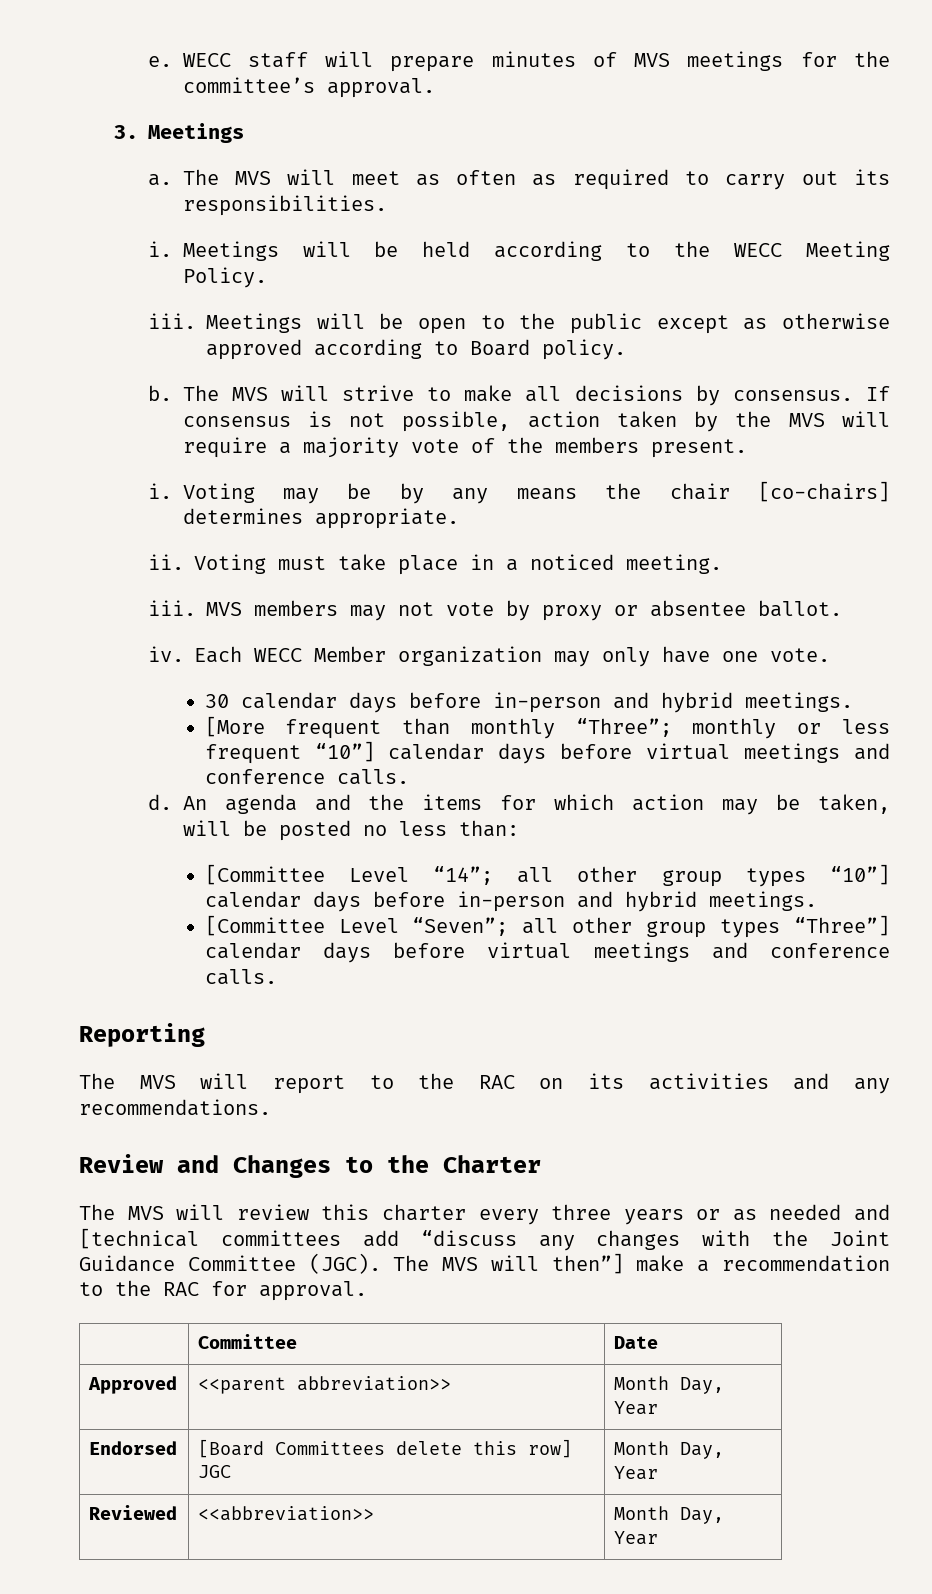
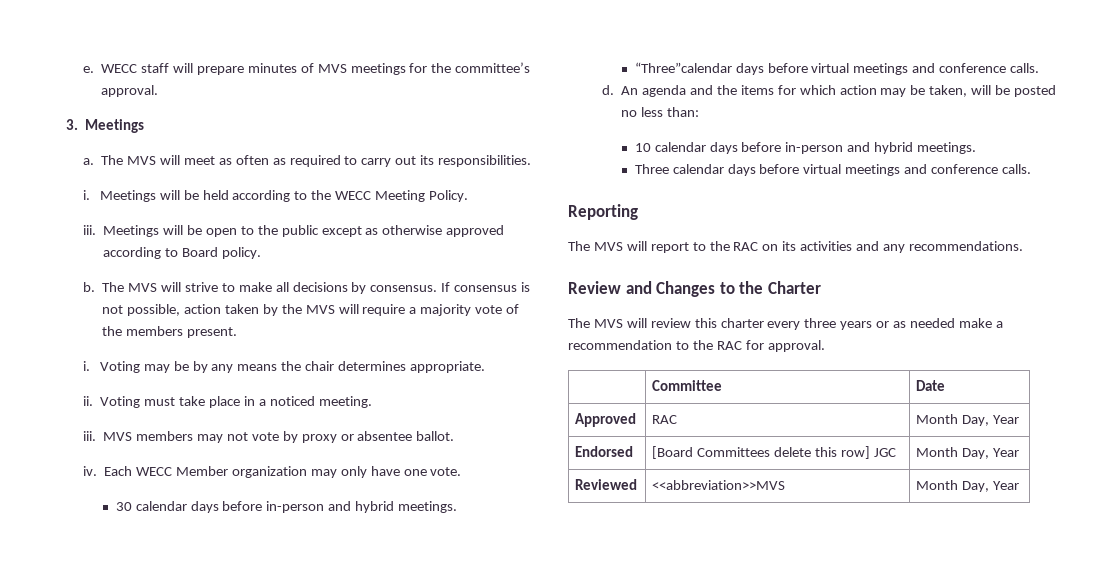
- Voting may be by any means the chair [co-chairs] determines appropriate.
+ Voting may be by any means the chair determines appropriate.
- [More frequent than monthly “Three”; monthly or less frequent “10”] calendar days before virtual meetings and conference calls.
+ “Three”calendar days before virtual meetings and conference calls.
- [Committee Level “14”; all other group types “10”] calendar days before in-person and hybrid meetings.
- [Committee Level “Seven”; all other group types “Three”] calendar days before virtual meetings and conference calls.
+ 10 calendar days before in-person and hybrid meetings.
+ Three calendar days before virtual meetings and conference calls.
- The MVS will review this charter every three years or as needed and [technical committees add “discuss any changes with the Joint Guidance Committee (JGC). The MVS will then”] make a recommendation to the RAC for approval.
+ The MVS will review this charter every three years or as needed make a recommendation to the RAC for approval.
- Approved | <<parent abbreviation>> | Month Day, Year
+ Approved | RAC | Month Day, Year
- Reviewed | <<abbreviation>> | Month Day, Year
+ Reviewed | <<abbreviation>>MVS | Month Day, Year

